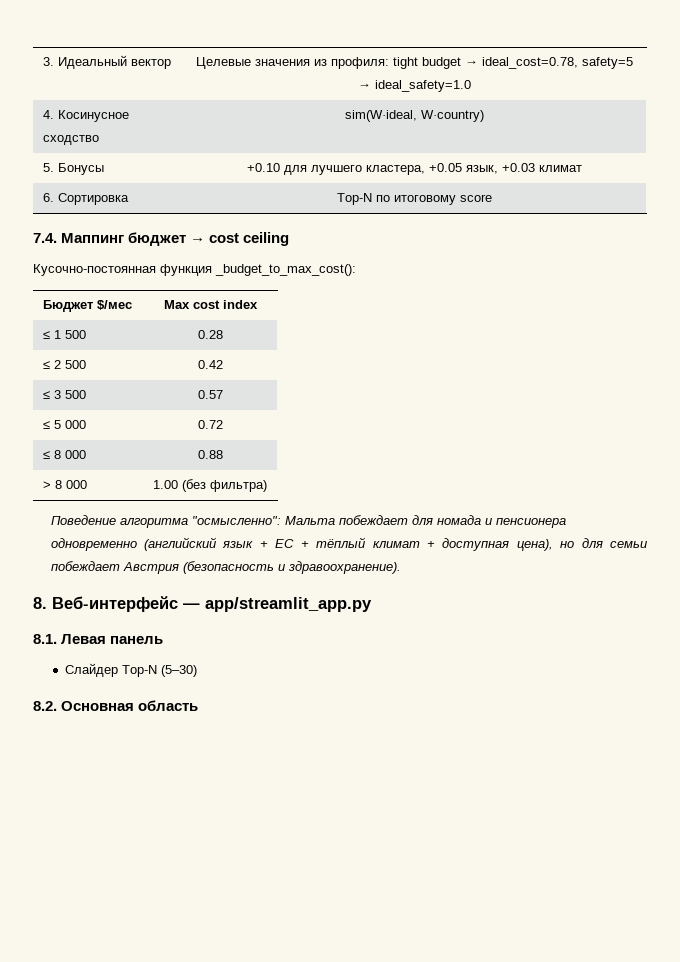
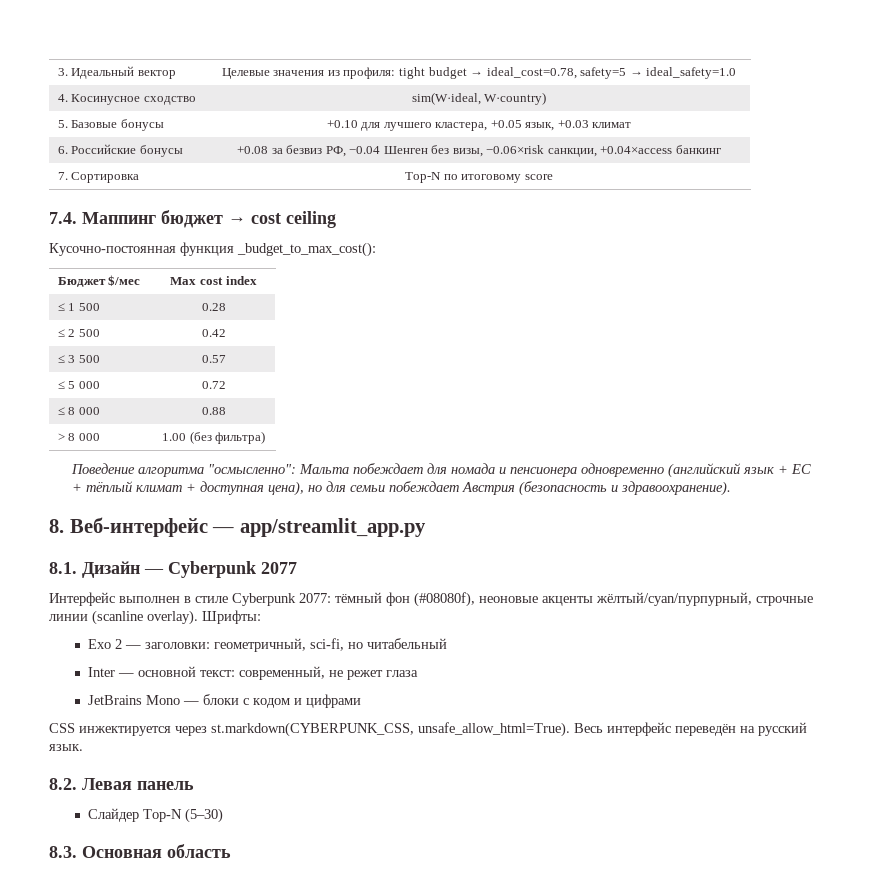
- 5. Бонусы | +0.10 для лучшего кластера, +0.05 язык, +0.03 климат
+ 5. Базовые бонусы | +0.10 для лучшего кластера, +0.05 язык, +0.03 климат
- 6. Сортировка | Top-N по итоговому score
+ 6. Российские бонусы | +0.08 за безвиз РФ, −0.04 Шенген без визы, −0.06×risk санкции, +0.04×access банкинг
+ 7. Сортировка | Top-N по итоговому score
- 8.1. Левая панель
+ 8.1. Дизайн — Cyberpunk 2077
+ Интерфейс выполнен в стиле Cyberpunk 2077: тёмный фон (#08080f), неоновые акценты жёлтый/cyan/пурпурный, строчные линии (scanline overlay). Шрифты:
+ Exo 2 — заголовки: геометричный, sci-fi, но читабельный
+ Inter — основной текст: современный, не режет глаза
+ JetBrains Mono — блоки с кодом и цифрами
+ CSS инжектируется через st.markdown(CYBERPUNK_CSS, unsafe_allow_html=True). Весь интерфейс переведён на русский язык.
+ 8.2. Левая панель
- 8.2. Основная область
+ 8.3. Основная область

